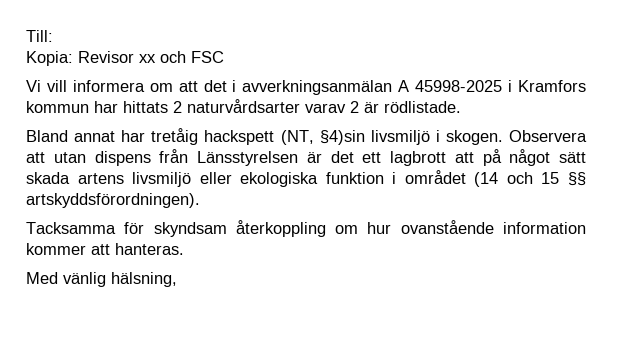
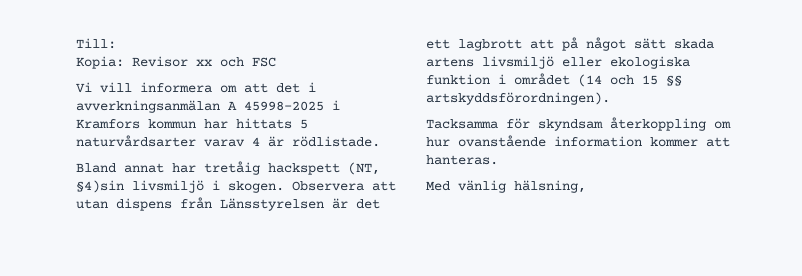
- Vi vill informera om att det i avverkningsanmälan A 45998-2025 i Kramfors kommun har hittats 2 naturvårdsarter varav 2 är rödlistade.
+ Vi vill informera om att det i avverkningsanmälan A 45998-2025 i Kramfors kommun har hittats 5 naturvårdsarter varav 4 är rödlistade.

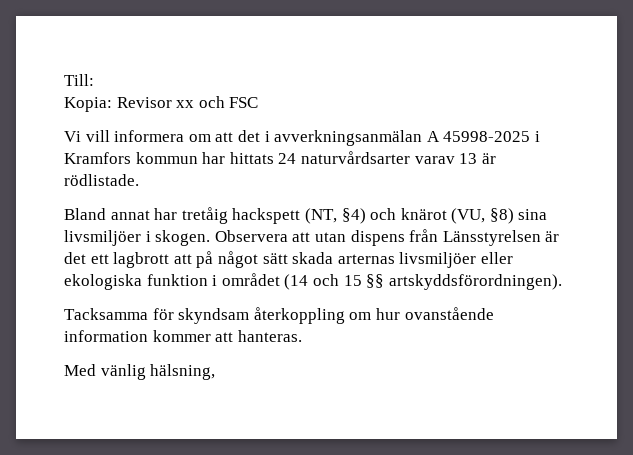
- Vi vill informera om att det i avverkningsanmälan A 45998-2025 i Kramfors kommun har hittats 5 naturvårdsarter varav 4 är rödlistade.
+ Vi vill informera om att det i avverkningsanmälan A 45998-2025 i Kramfors kommun har hittats 24 naturvårdsarter varav 13 är rödlistade.
- Bland annat har tretåig hackspett (NT, §4)sin livsmiljö i skogen.
+ Bland annat har tretåig hackspett (NT, §4) och knärot (VU, §8) sina livsmiljöer i skogen.
- Observera att utan dispens från Länsstyrelsen är det ett lagbrott att på något sätt skada artens livsmiljö eller ekologiska funktion i området (14 och 15 §§ artskyddsförordningen).
+ Observera att utan dispens från Länsstyrelsen är det ett lagbrott att på något sätt skada arternas livsmiljöer eller ekologiska funktion i området (14 och 15 §§ artskyddsförordningen).

